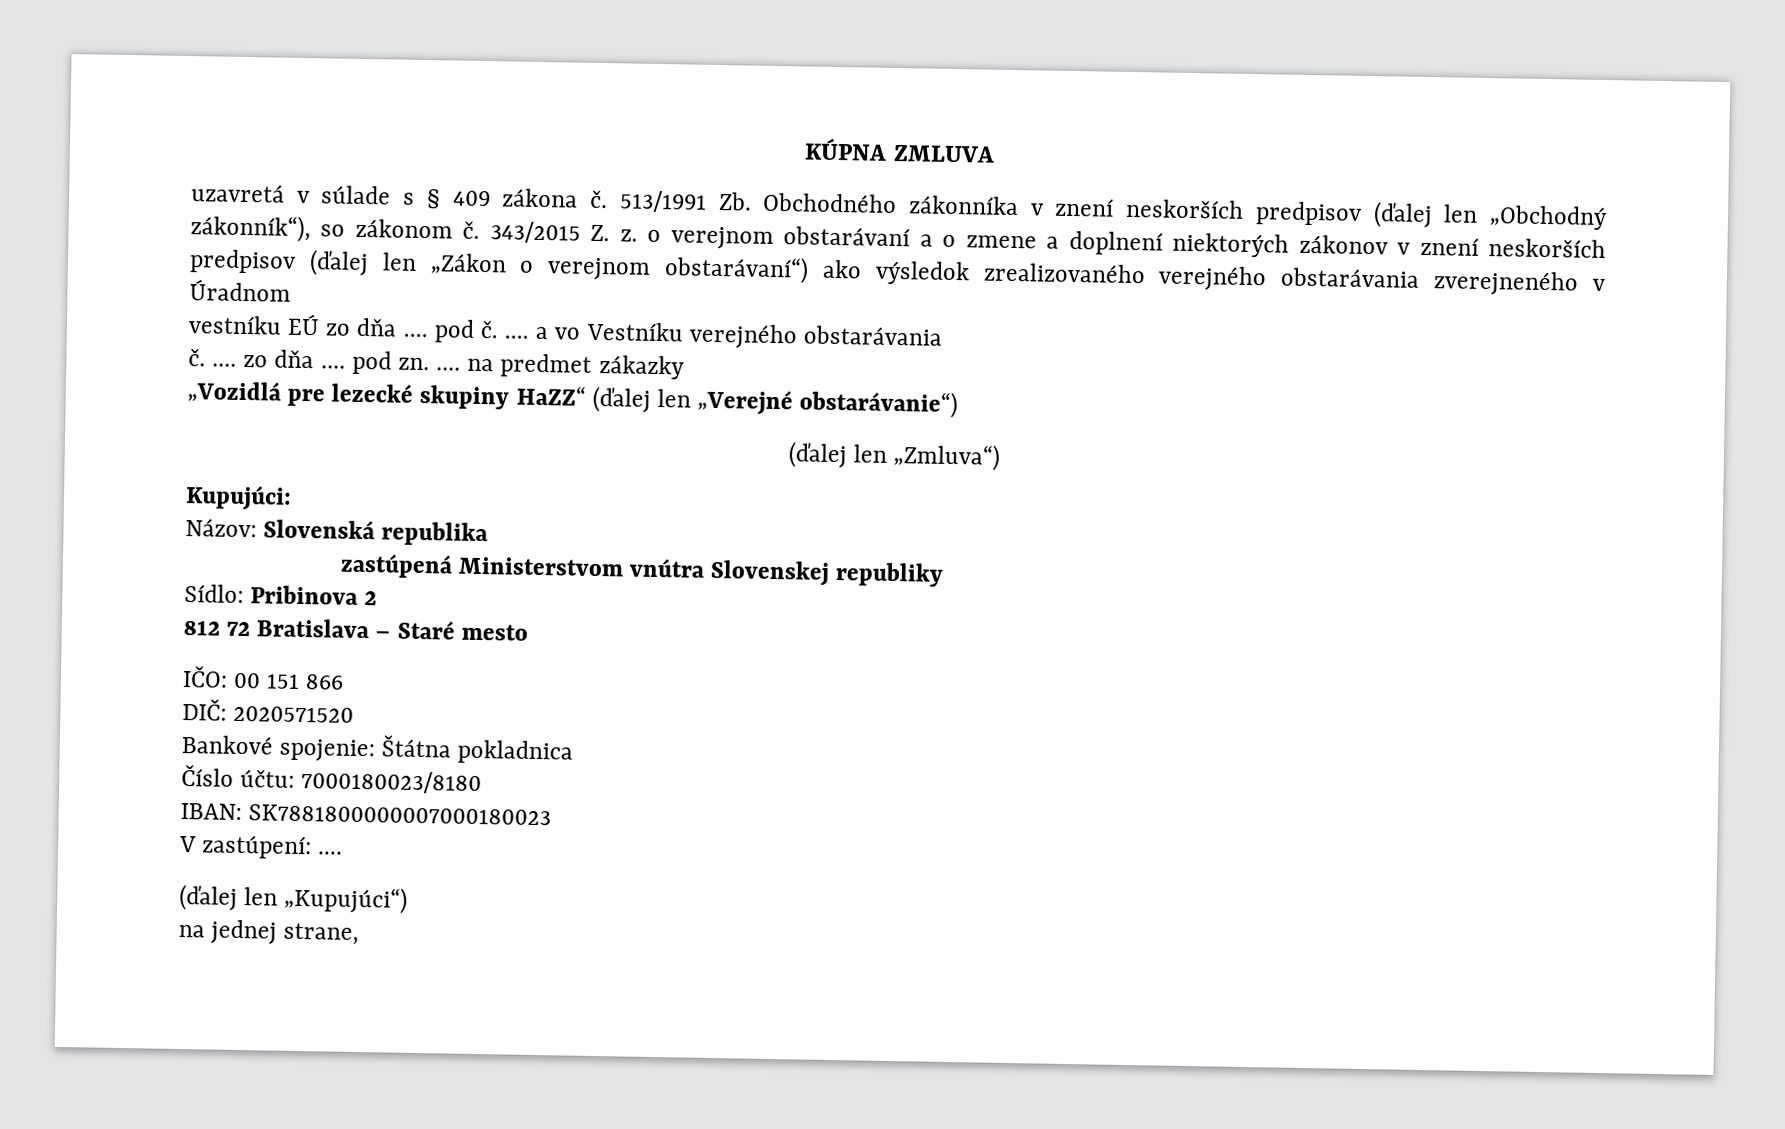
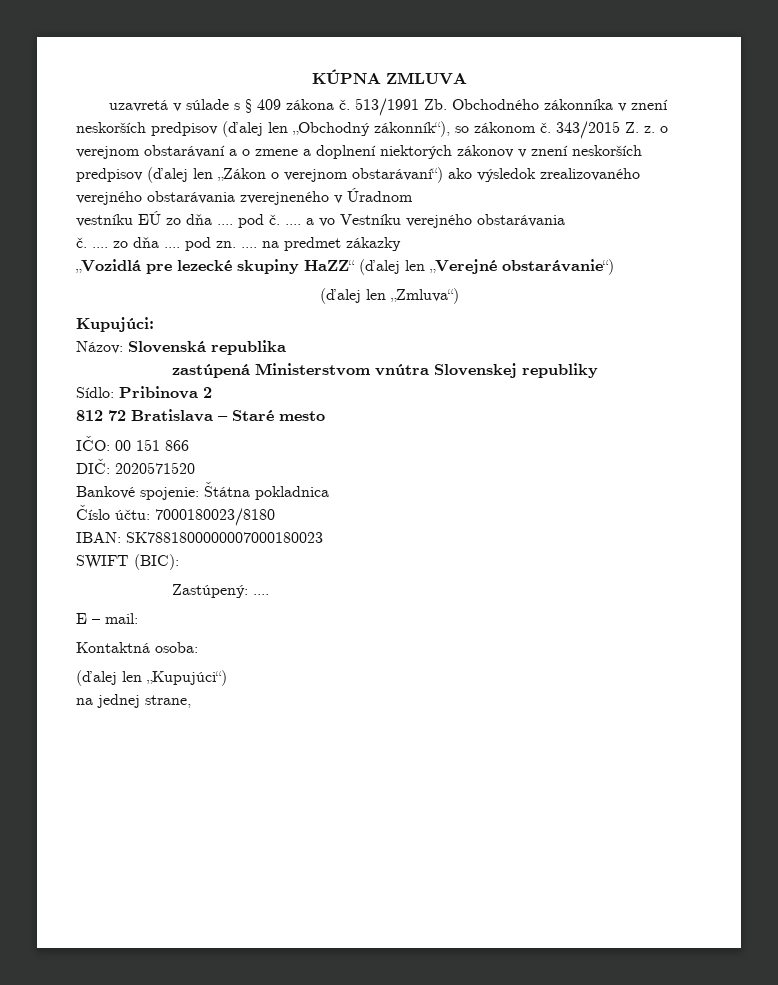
- V zastúpení: ....
+ SWIFT (BIC):
+ Zastúpený: ....
+ E – mail:
+ Kontaktná osoba:

